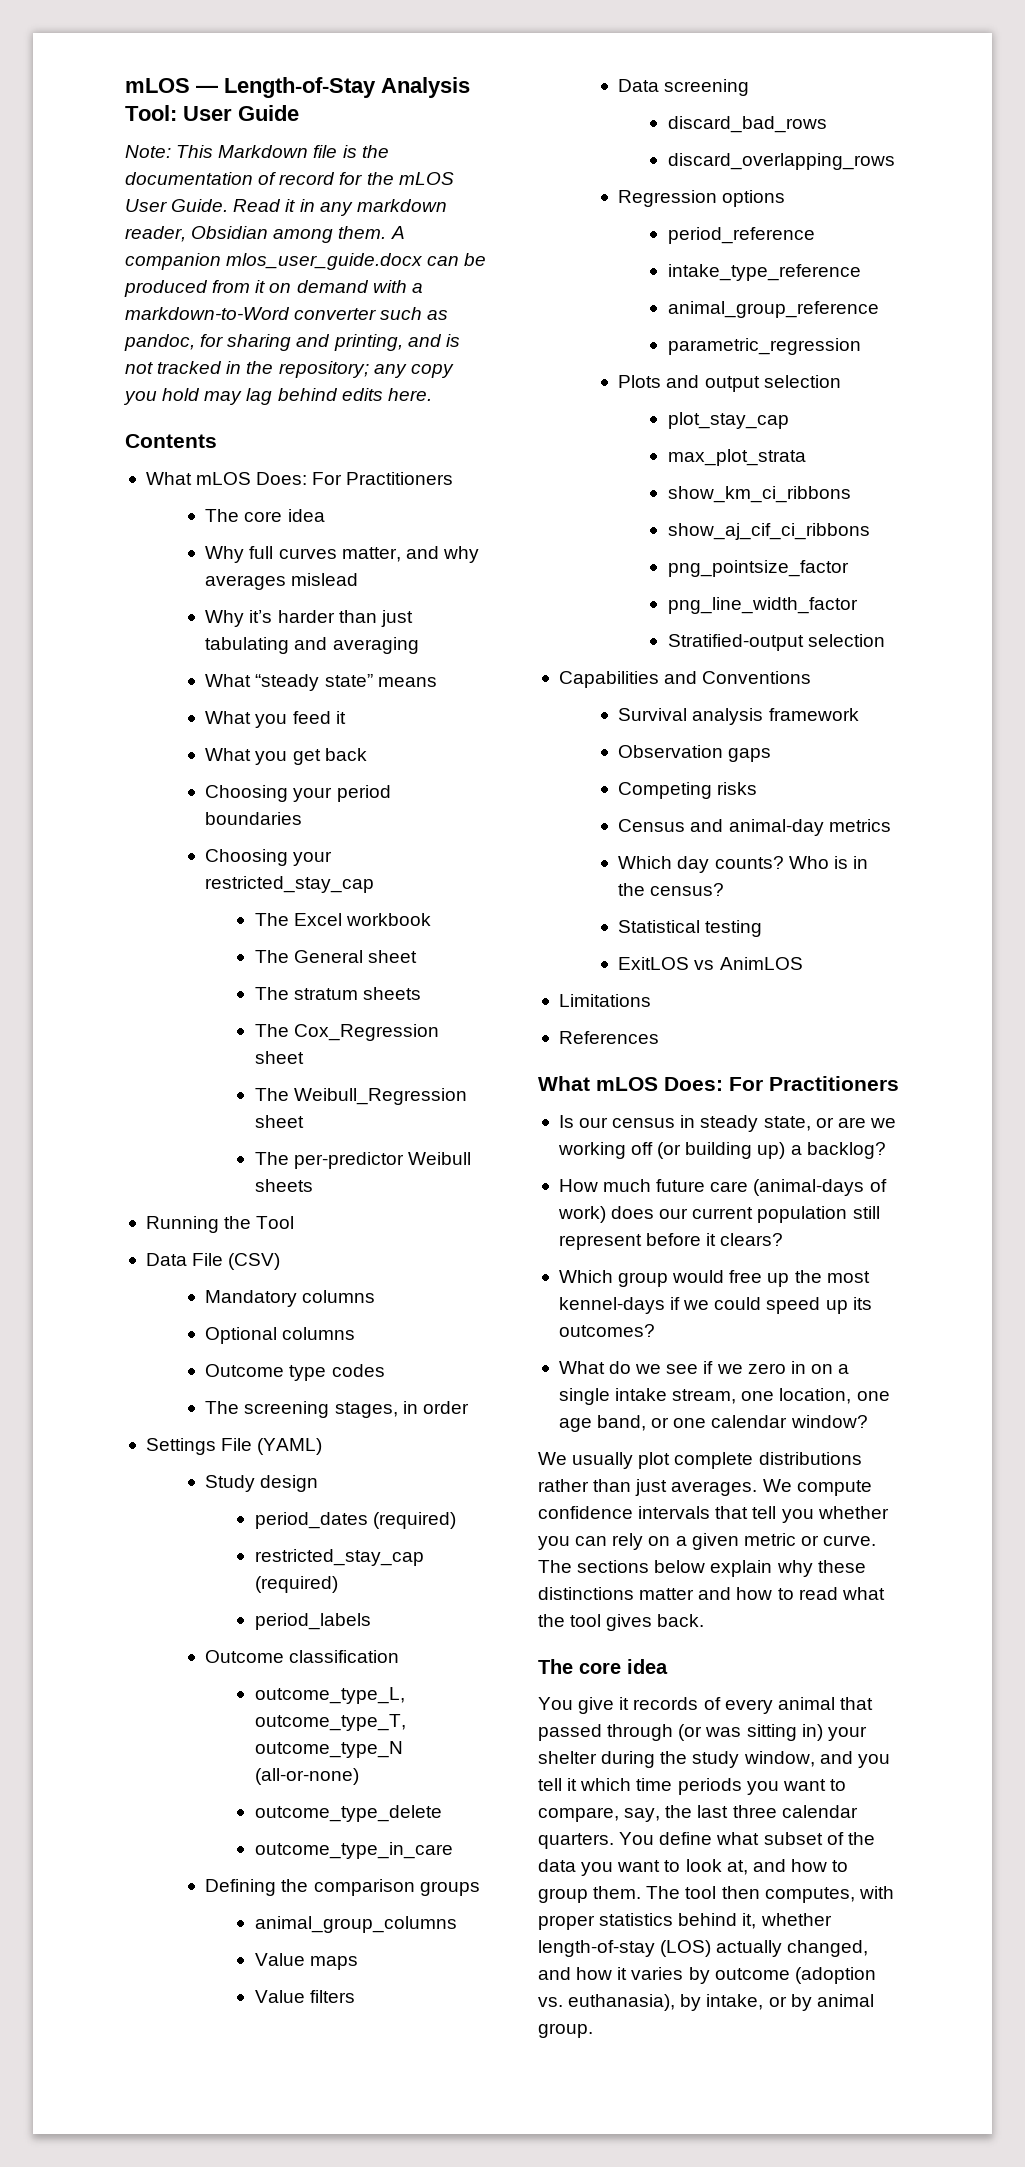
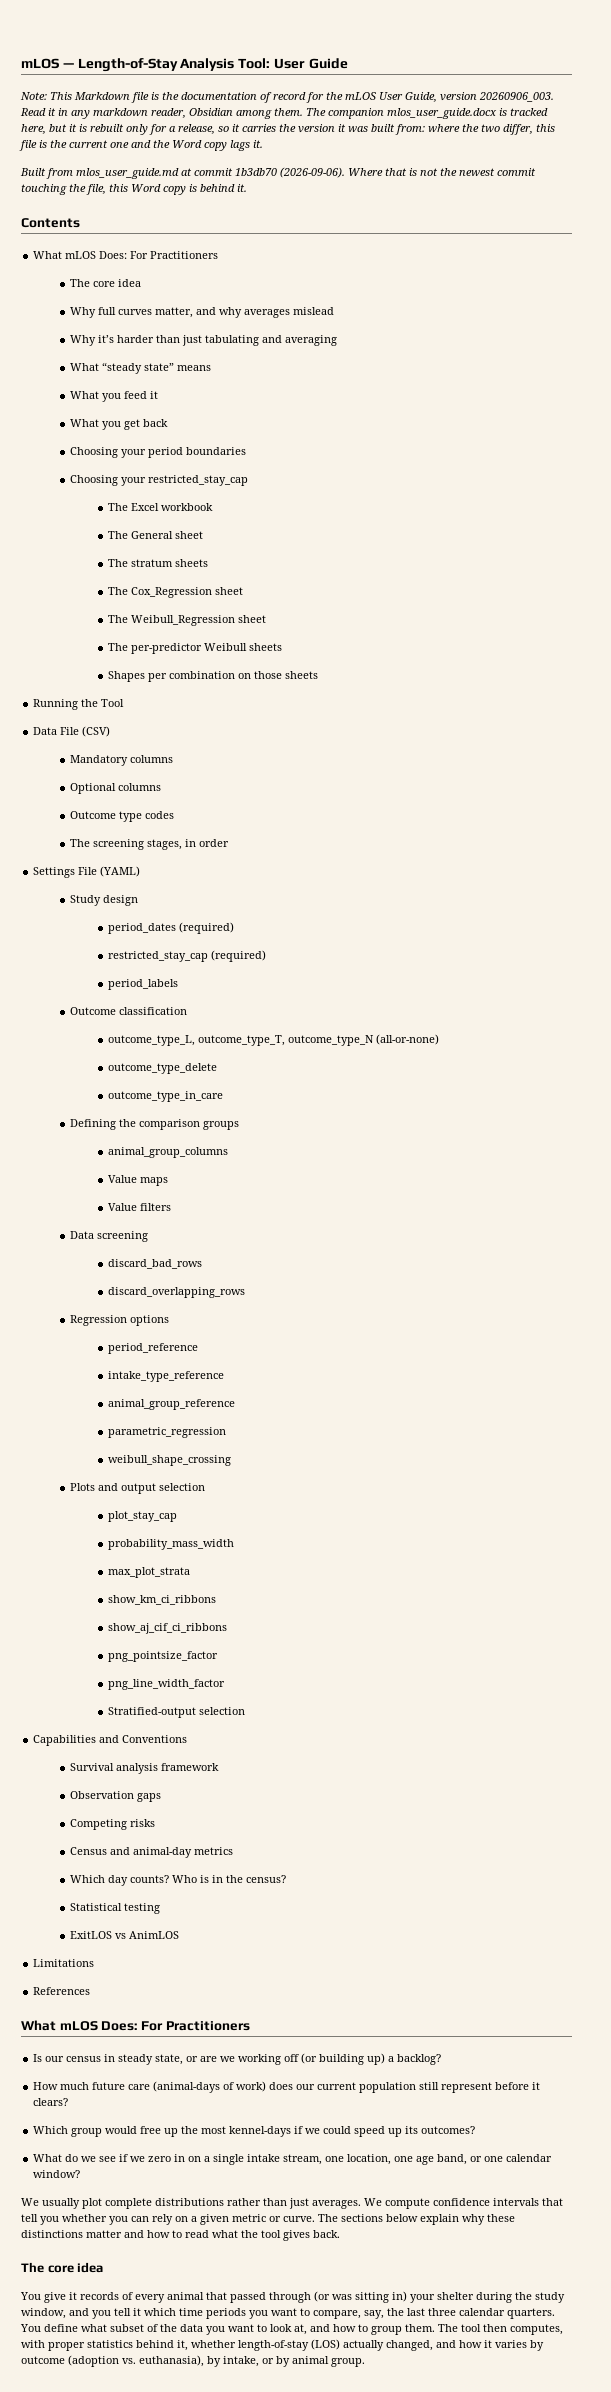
- Note: This Markdown file is the documentation of record for the mLOS User Guide.
+ Note: This Markdown file is the documentation of record for the mLOS User Guide, version 20260906_003.
- A companion mlos_user_guide.docx can be produced from it on demand with a markdown-to-Word converter such as pandoc, for sharing and printing, and is not tracked in the repository; any copy you hold may lag behind edits here.
+ The companion mlos_user_guide.docx is tracked here, but it is rebuilt only for a release, so it carries the version it was built from: where the two differ, this file is the current one and the Word copy lags it.
+ Built from mlos_user_guide.md at commit 1b3db70 (2026-09-06). Where that is not the newest commit touching the file, this Word copy is behind it.
+ Shapes per combination on those sheets
+ weibull_shape_crossing
+ probability_mass_width

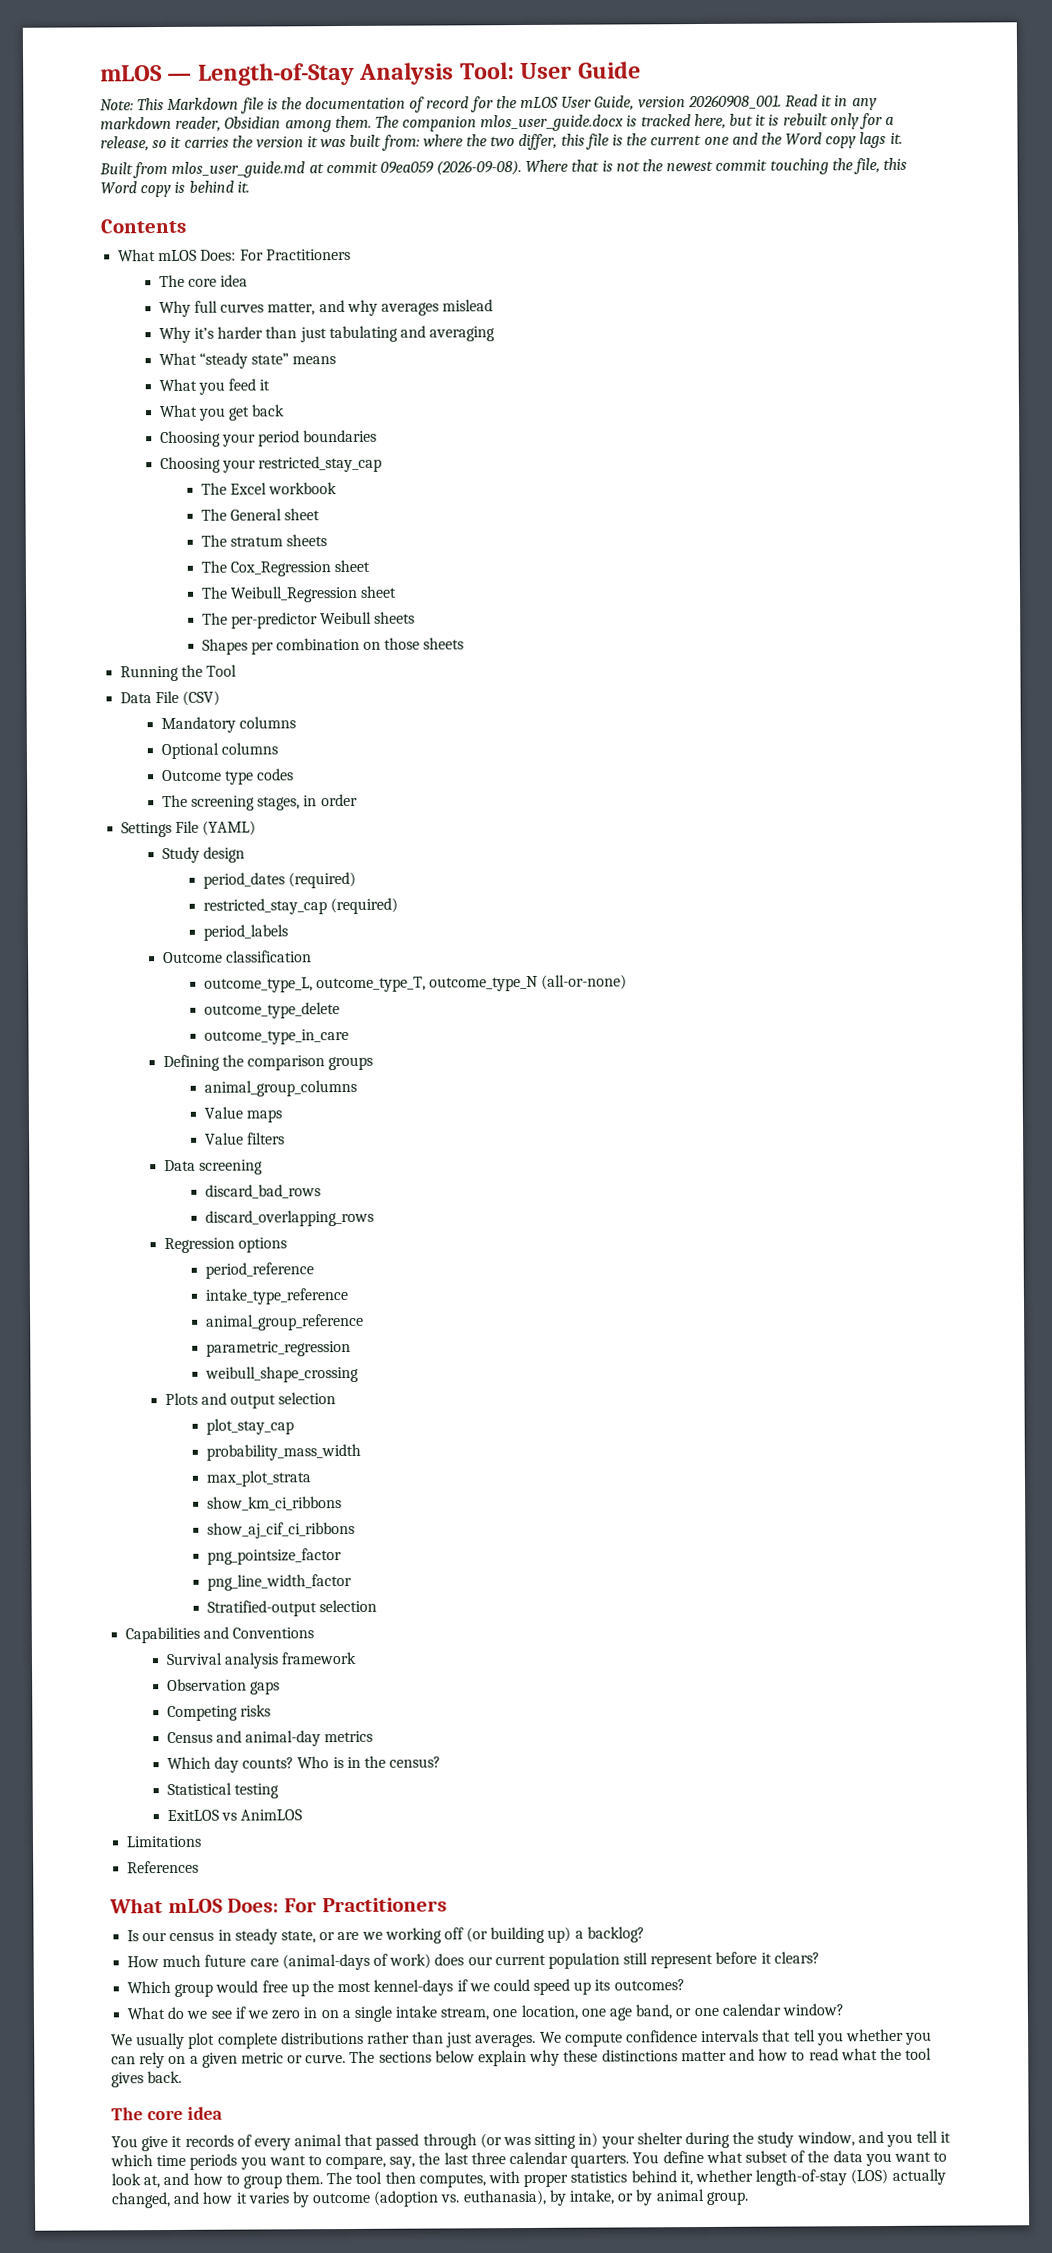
- Note: This Markdown file is the documentation of record for the mLOS User Guide, version 20260906_003.
+ Note: This Markdown file is the documentation of record for the mLOS User Guide, version 20260908_001.
- Built from mlos_user_guide.md at commit 1b3db70 (2026-09-06).
+ Built from mlos_user_guide.md at commit 09ea059 (2026-09-08).

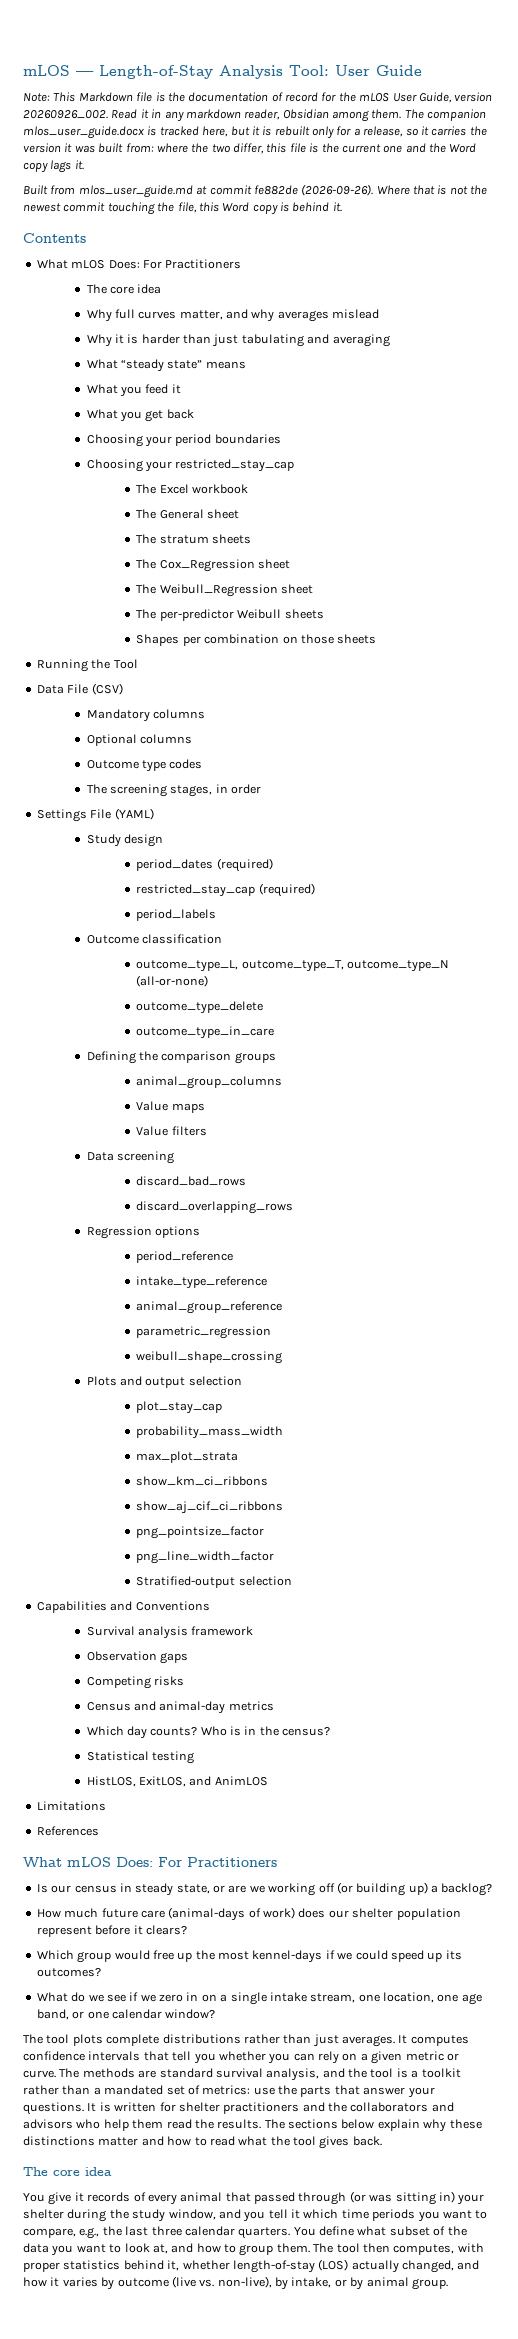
- Note: This Markdown file is the documentation of record for the mLOS User Guide, version 20260908_001.
+ Note: This Markdown file is the documentation of record for the mLOS User Guide, version 20260926_002.
- Built from mlos_user_guide.md at commit 09ea059 (2026-09-08).
+ Built from mlos_user_guide.md at commit fe882de (2026-09-26).
- Why it’s harder than just tabulating and averaging
+ Why it is harder than just tabulating and averaging
- ExitLOS vs AnimLOS
+ HistLOS, ExitLOS, and AnimLOS
- How much future care (animal-days of work) does our current population still represent before it clears?
+ How much future care (animal-days of work) does our shelter population represent before it clears?
- We usually plot complete distributions rather than just averages.
+ The tool plots complete distributions rather than just averages.
- We compute confidence intervals that tell you whether you can rely on a given metric or curve.
+ It computes confidence intervals that tell you whether you can rely on a given metric or curve.
- The sections below explain why these distinctions matter and how to read what the tool gives back.
+ The methods are standard survival analysis, and the tool is a toolkit rather than a mandated set of metrics: use the parts that answer your questions. It is written for shelter practitioners and the collaborators and advisors who help them read the results. The sections below explain why these distinctions matter and how to read what the tool gives back.
- You give it records of every animal that passed through (or was sitting in) your shelter during the study window, and you tell it which time periods you want to compare, say, the last three calendar quarters.
+ You give it records of every animal that passed through (or was sitting in) your shelter during the study window, and you tell it which time periods you want to compare, e.g., the last three calendar quarters.
- The tool then computes, with proper statistics behind it, whether length-of-stay (LOS) actually changed, and how it varies by outcome (adoption vs. euthanasia), by intake, or by animal group.
+ The tool then computes, with proper statistics behind it, whether length-of-stay (LOS) actually changed, and how it varies by outcome (live vs. non-live), by intake, or by animal group.

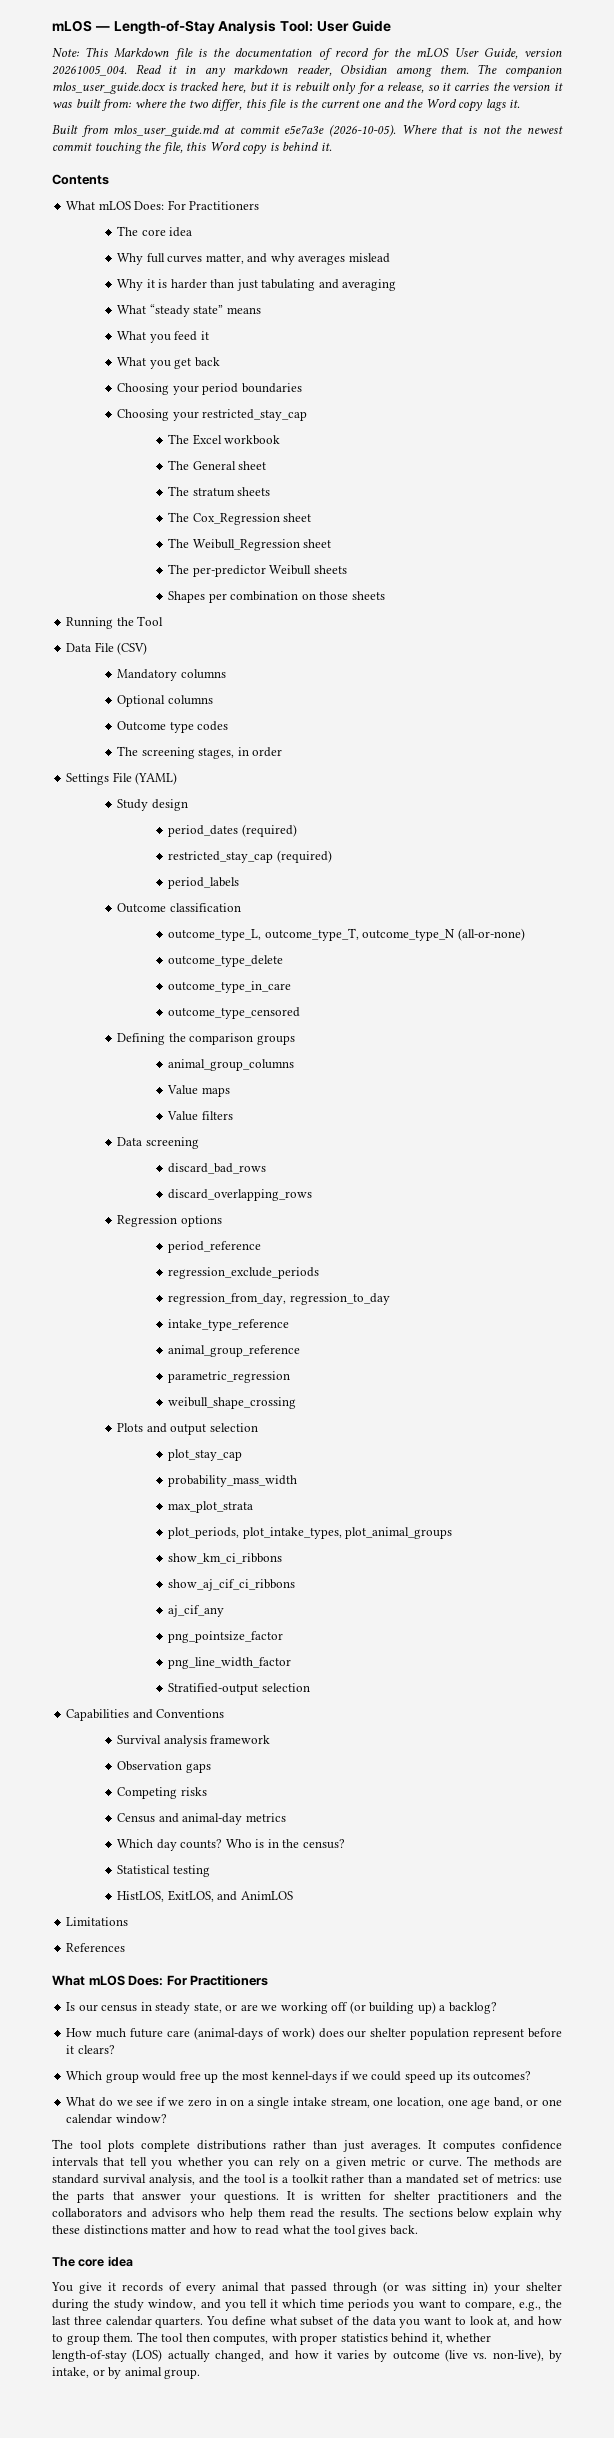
- Note: This Markdown file is the documentation of record for the mLOS User Guide, version 20260926_002.
+ Note: This Markdown file is the documentation of record for the mLOS User Guide, version 20261005_004.
- Built from mlos_user_guide.md at commit fe882de (2026-09-26).
+ Built from mlos_user_guide.md at commit e5e7a3e (2026-10-05).
+ outcome_type_censored
+ regression_exclude_periods
+ regression_from_day, regression_to_day
+ plot_periods, plot_intake_types, plot_animal_groups
+ aj_cif_any

